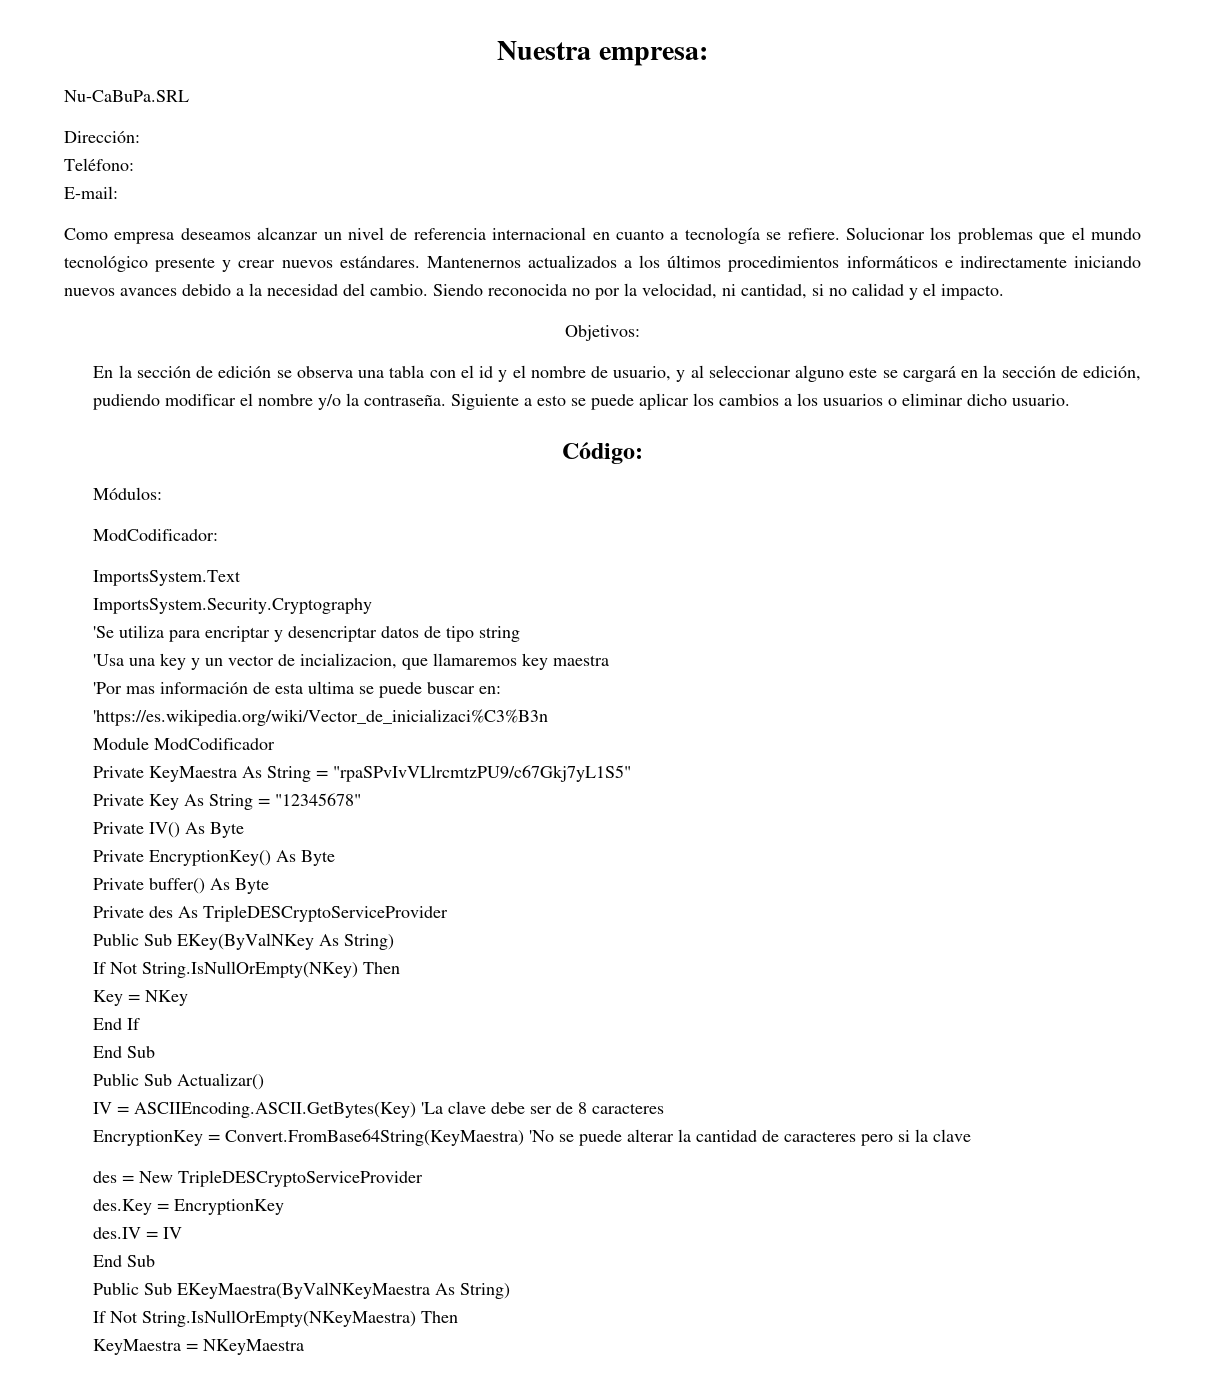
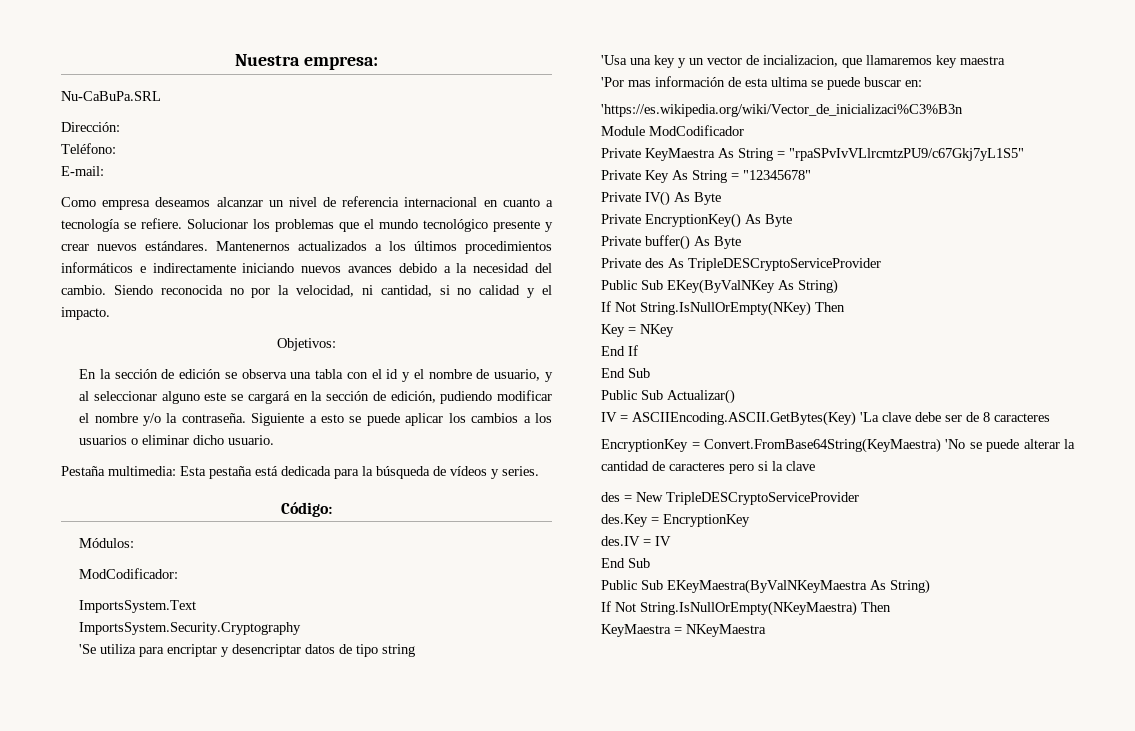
+ Pestaña multimedia: Esta pestaña está dedicada para la búsqueda de vídeos y series.

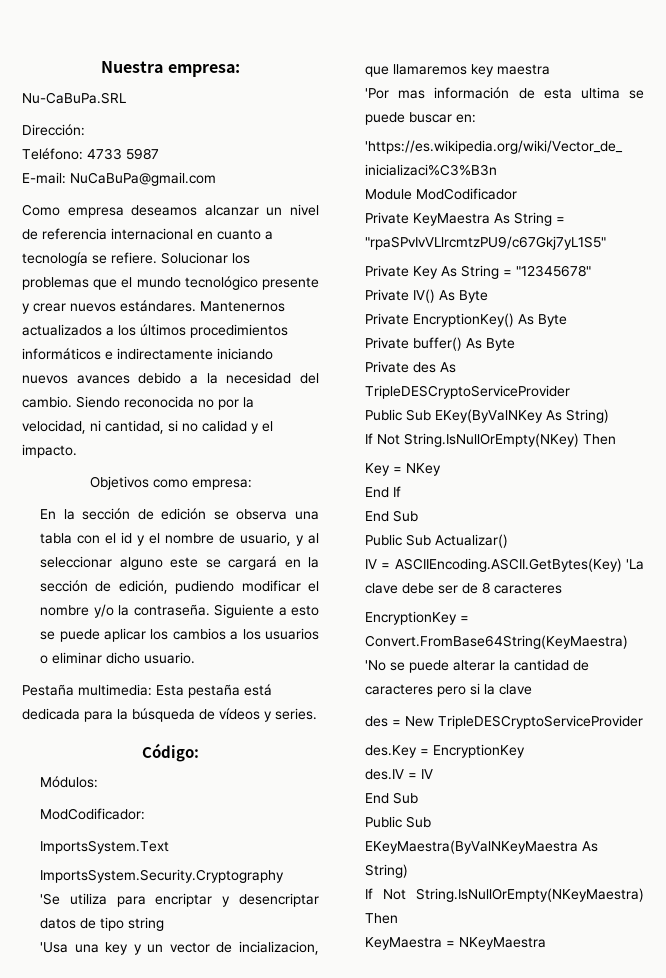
- Teléfono:
+ Teléfono: 4733 5987
- E-mail:
+ E-mail: NuCaBuPa@gmail.com
- Objetivos:
+ Objetivos como empresa:

